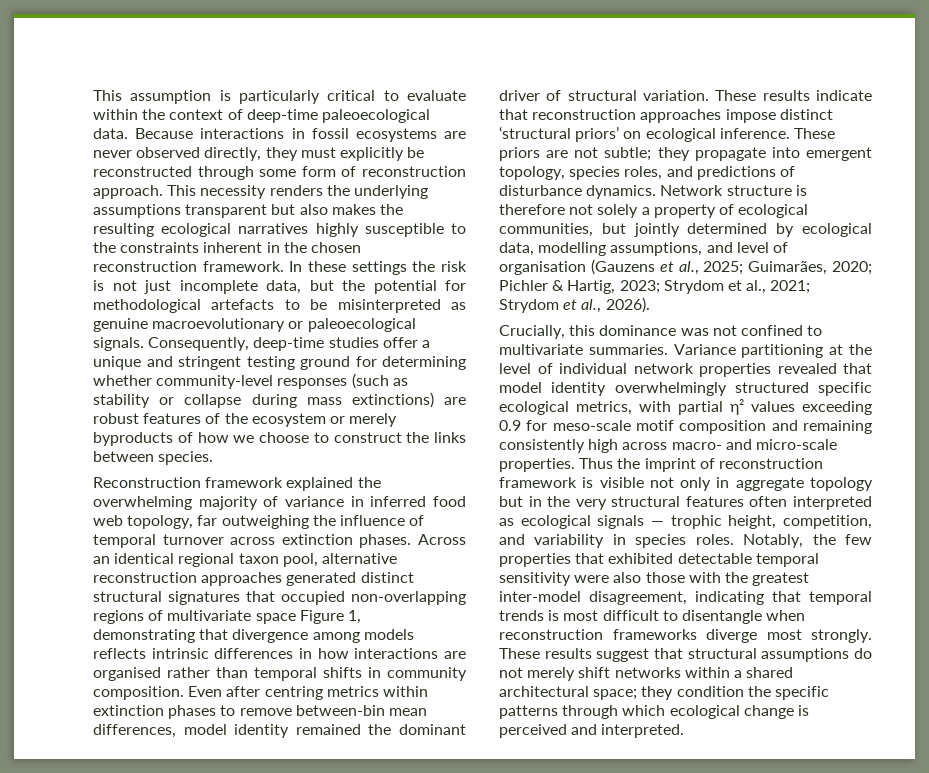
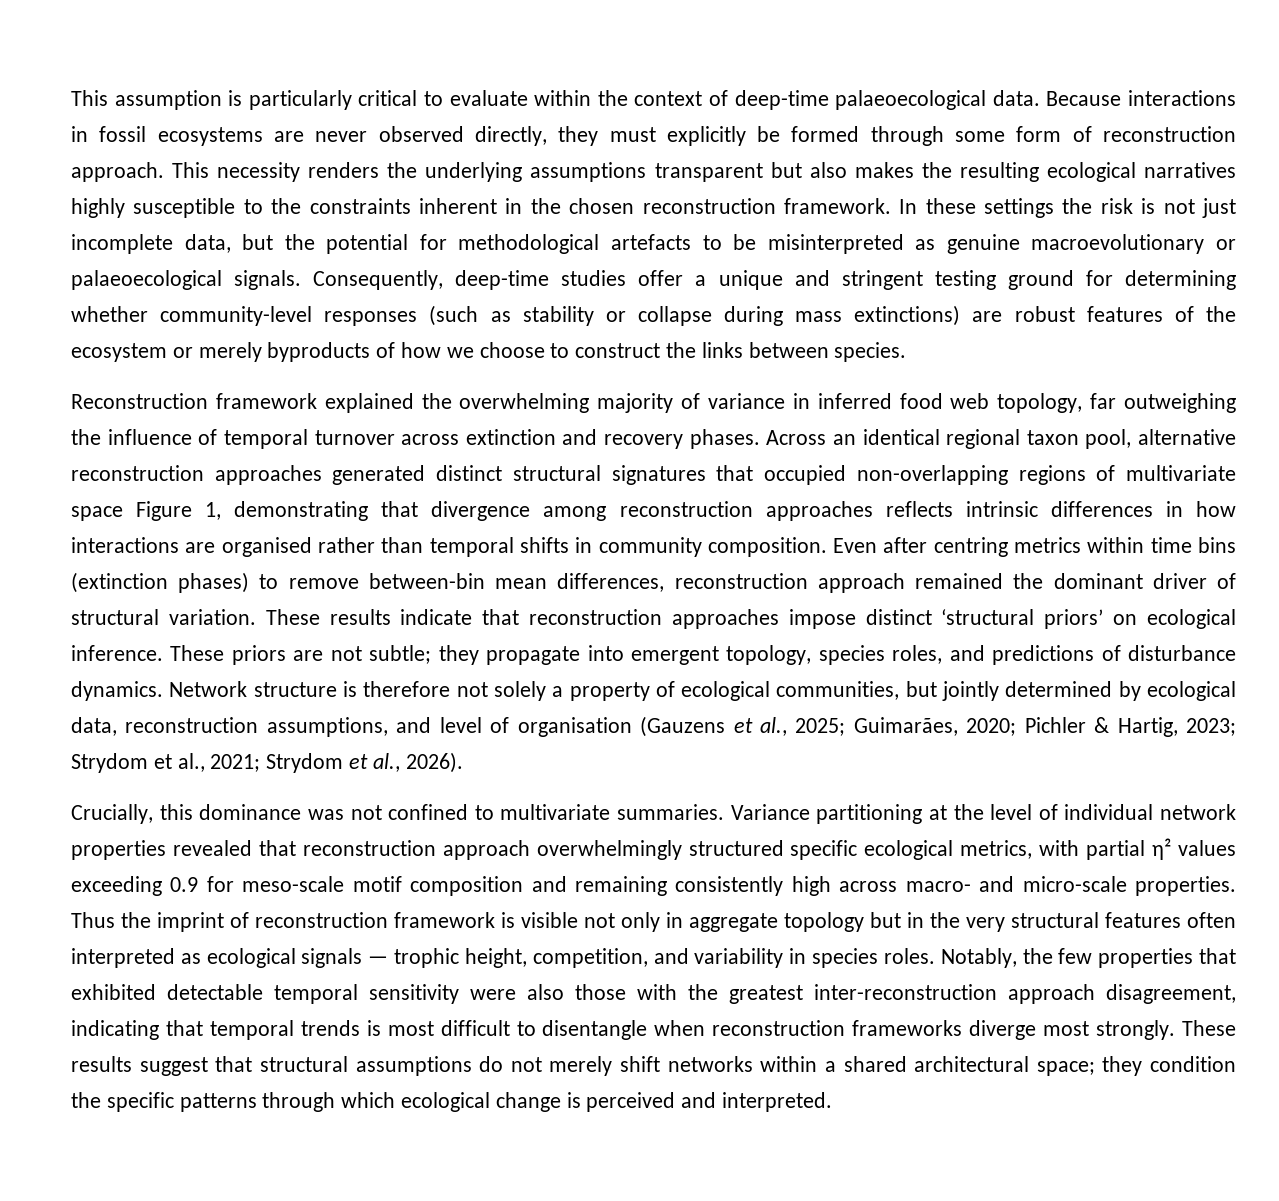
- This assumption is particularly critical to evaluate within the context of deep-time paleoecological data.
+ This assumption is particularly critical to evaluate within the context of deep-time palaeoecological data.
- Because interactions in fossil ecosystems are never observed directly, they must explicitly be reconstructed through some form of reconstruction approach.
+ Because interactions in fossil ecosystems are never observed directly, they must explicitly be formed through some form of reconstruction approach.
- In these settings the risk is not just incomplete data, but the potential for methodological artefacts to be misinterpreted as genuine macroevolutionary or paleoecological signals.
+ In these settings the risk is not just incomplete data, but the potential for methodological artefacts to be misinterpreted as genuine macroevolutionary or palaeoecological signals.
- Reconstruction framework explained the overwhelming majority of variance in inferred food web topology, far outweighing the influence of temporal turnover across extinction phases.
+ Reconstruction framework explained the overwhelming majority of variance in inferred food web topology, far outweighing the influence of temporal turnover across extinction and recovery phases.
- Across an identical regional taxon pool, alternative reconstruction approaches generated distinct structural signatures that occupied non-overlapping regions of multivariate space Figure 1, demonstrating that divergence among models reflects intrinsic differences in how interactions are organised rather than temporal shifts in community composition.
+ Across an identical regional taxon pool, alternative reconstruction approaches generated distinct structural signatures that occupied non-overlapping regions of multivariate space Figure 1, demonstrating that divergence among reconstruction approaches reflects intrinsic differences in how interactions are organised rather than temporal shifts in community composition.
- Even after centring metrics within extinction phases to remove between-bin mean differences, model identity remained the dominant driver of structural variation.
+ Even after centring metrics within time bins (extinction phases) to remove between-bin mean differences, reconstruction approach remained the dominant driver of structural variation.
- Network structure is therefore not solely a property of ecological communities, but jointly determined by ecological data, modelling assumptions, and level of organisation (Gauzens et al., 2025; Guimarães, 2020; Pichler & Hartig, 2023; Strydom et al., 2021; Strydom et al., 2026).
+ Network structure is therefore not solely a property of ecological communities, but jointly determined by ecological data, reconstruction assumptions, and level of organisation (Gauzens et al., 2025; Guimarães, 2020; Pichler & Hartig, 2023; Strydom et al., 2021; Strydom et al., 2026).
- Variance partitioning at the level of individual network properties revealed that model identity overwhelmingly structured specific ecological metrics, with partial η² values exceeding 0.9 for meso-scale motif composition and remaining consistently high across macro- and micro-scale properties.
+ Variance partitioning at the level of individual network properties revealed that reconstruction approach overwhelmingly structured specific ecological metrics, with partial η² values exceeding 0.9 for meso-scale motif composition and remaining consistently high across macro- and micro-scale properties.
- Notably, the few properties that exhibited detectable temporal sensitivity were also those with the greatest inter-model disagreement, indicating that temporal trends is most difficult to disentangle when reconstruction frameworks diverge most strongly.
+ Notably, the few properties that exhibited detectable temporal sensitivity were also those with the greatest inter-reconstruction approach disagreement, indicating that temporal trends is most difficult to disentangle when reconstruction frameworks diverge most strongly.

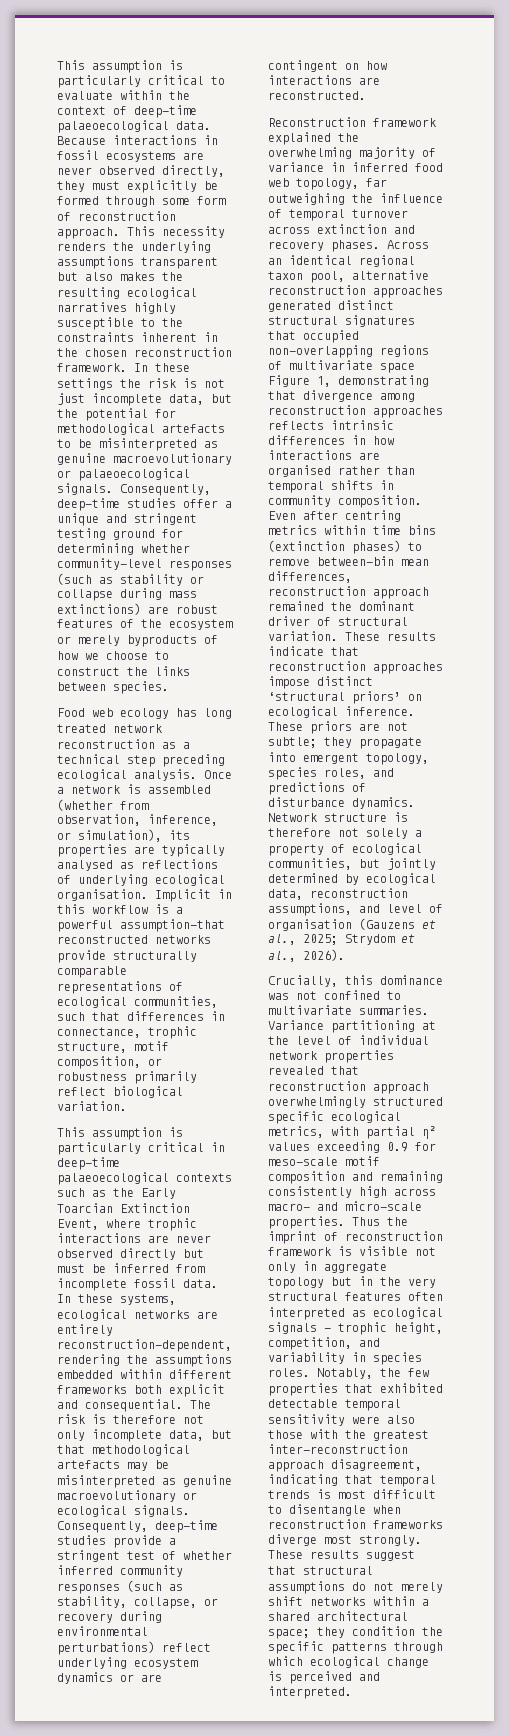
+ Food web ecology has long treated network reconstruction as a technical step preceding ecological analysis. Once a network is assembled (whether from observation, inference, or simulation), its properties are typically analysed as reflections of underlying ecological organisation. Implicit in this workflow is a powerful assumption—that reconstructed networks provide structurally comparable representations of ecological communities, such that differences in connectance, trophic structure, motif composition, or robustness primarily reflect biological variation.
+ This assumption is particularly critical in deep-time palaeoecological contexts such as the Early Toarcian Extinction Event, where trophic interactions are never observed directly but must be inferred from incomplete fossil data. In these systems, ecological networks are entirely reconstruction-dependent, rendering the assumptions embedded within different frameworks both explicit and consequential. The risk is therefore not only incomplete data, but that methodological artefacts may be misinterpreted as genuine macroevolutionary or ecological signals. Consequently, deep-time studies provide a stringent test of whether inferred community responses (such as stability, collapse, or recovery during environmental perturbations) reflect underlying ecosystem dynamics or are contingent on how interactions are reconstructed.
- Network structure is therefore not solely a property of ecological communities, but jointly determined by ecological data, reconstruction assumptions, and level of organisation (Gauzens et al., 2025; Guimarães, 2020; Pichler & Hartig, 2023; Strydom et al., 2021; Strydom et al., 2026).
+ Network structure is therefore not solely a property of ecological communities, but jointly determined by ecological data, reconstruction assumptions, and level of organisation (Gauzens et al., 2025; Strydom et al., 2026).

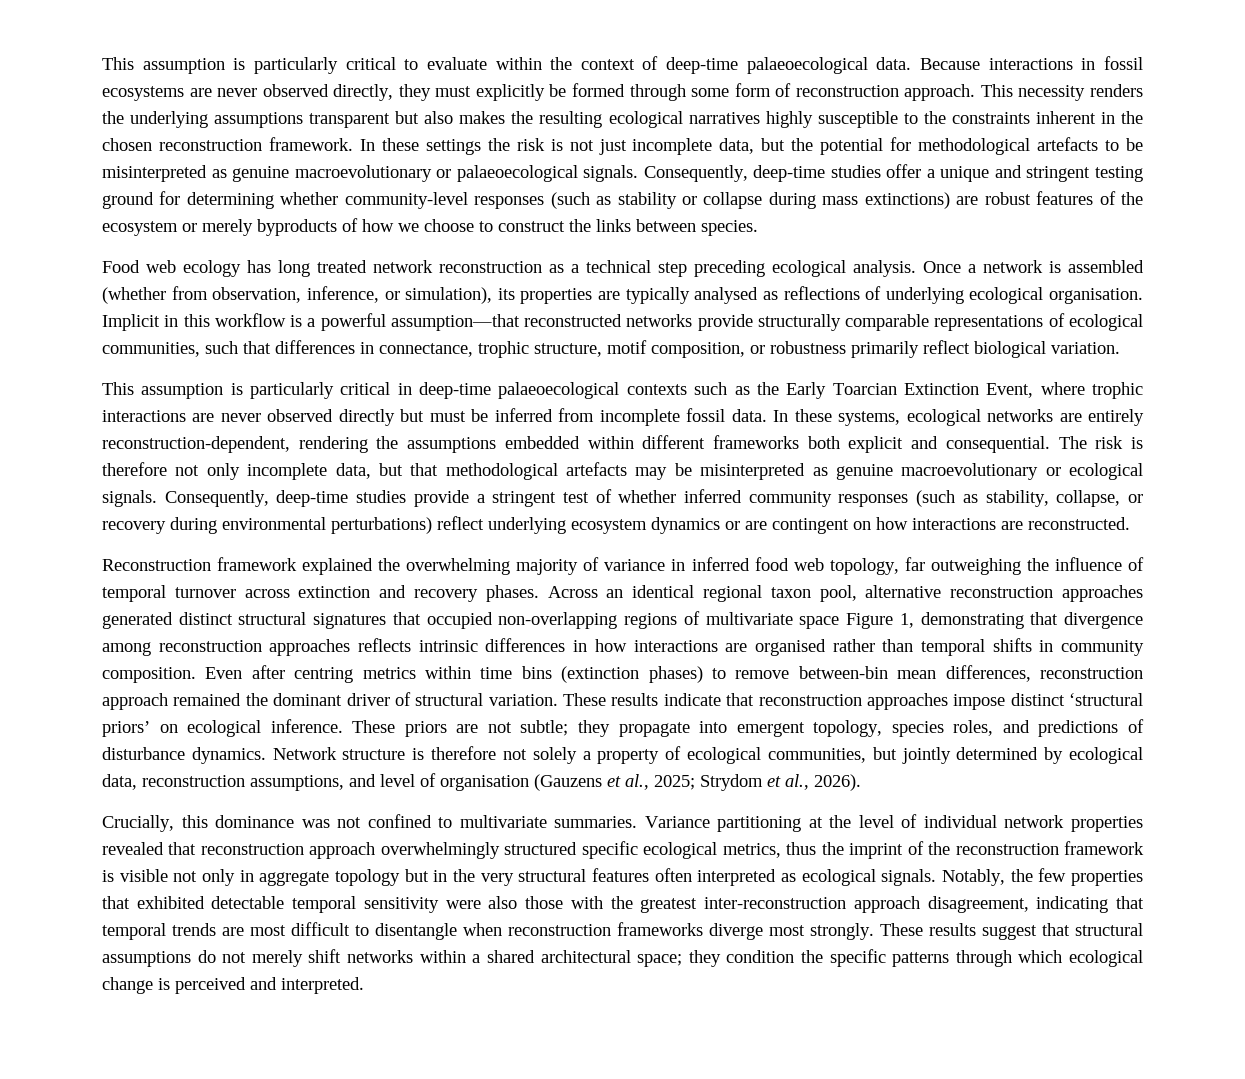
- Variance partitioning at the level of individual network properties revealed that reconstruction approach overwhelmingly structured specific ecological metrics, with partial η² values exceeding 0.9 for meso-scale motif composition and remaining consistently high across macro- and micro-scale properties. Thus the imprint of reconstruction framework is visible not only in aggregate topology but in the very structural features often interpreted as ecological signals — trophic height, competition, and variability in species roles.
+ Variance partitioning at the level of individual network properties revealed that reconstruction approach overwhelmingly structured specific ecological metrics, thus the imprint of the reconstruction framework is visible not only in aggregate topology but in the very structural features often interpreted as ecological signals.
- Notably, the few properties that exhibited detectable temporal sensitivity were also those with the greatest inter-reconstruction approach disagreement, indicating that temporal trends is most difficult to disentangle when reconstruction frameworks diverge most strongly.
+ Notably, the few properties that exhibited detectable temporal sensitivity were also those with the greatest inter-reconstruction approach disagreement, indicating that temporal trends are most difficult to disentangle when reconstruction frameworks diverge most strongly.

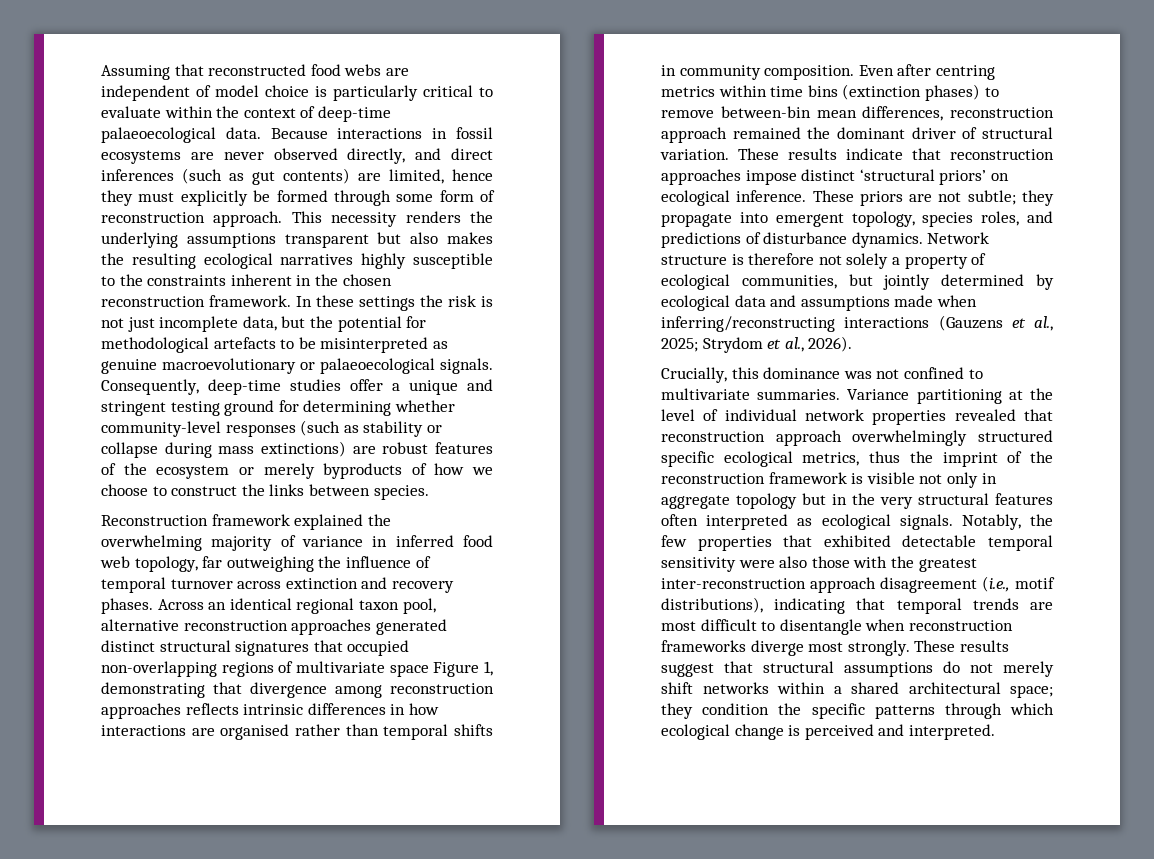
- This assumption is particularly critical to evaluate within the context of deep-time palaeoecological data.
+ Assuming that reconstructed food webs are independent of model choice is particularly critical to evaluate within the context of deep-time palaeoecological data.
- Because interactions in fossil ecosystems are never observed directly, they must explicitly be formed through some form of reconstruction approach.
+ Because interactions in fossil ecosystems are never observed directly, and direct inferences (such as gut contents) are limited, hence they must explicitly be formed through some form of reconstruction approach.
- Food web ecology has long treated network reconstruction as a technical step preceding ecological analysis. Once a network is assembled (whether from observation, inference, or simulation), its properties are typically analysed as reflections of underlying ecological organisation. Implicit in this workflow is a powerful assumption—that reconstructed networks provide structurally comparable representations of ecological communities, such that differences in connectance, trophic structure, motif composition, or robustness primarily reflect biological variation.
- This assumption is particularly critical in deep-time palaeoecological contexts such as the Early Toarcian Extinction Event, where trophic interactions are never observed directly but must be inferred from incomplete fossil data. In these systems, ecological networks are entirely reconstruction-dependent, rendering the assumptions embedded within different frameworks both explicit and consequential. The risk is therefore not only incomplete data, but that methodological artefacts may be misinterpreted as genuine macroevolutionary or ecological signals. Consequently, deep-time studies provide a stringent test of whether inferred community responses (such as stability, collapse, or recovery during environmental perturbations) reflect underlying ecosystem dynamics or are contingent on how interactions are reconstructed.
- Network structure is therefore not solely a property of ecological communities, but jointly determined by ecological data, reconstruction assumptions, and level of organisation (Gauzens et al., 2025; Strydom et al., 2026).
+ Network structure is therefore not solely a property of ecological communities, but jointly determined by ecological data and assumptions made when inferring/reconstructing interactions (Gauzens et al., 2025; Strydom et al., 2026).
- Notably, the few properties that exhibited detectable temporal sensitivity were also those with the greatest inter-reconstruction approach disagreement, indicating that temporal trends are most difficult to disentangle when reconstruction frameworks diverge most strongly.
+ Notably, the few properties that exhibited detectable temporal sensitivity were also those with the greatest inter-reconstruction approach disagreement (i.e., motif distributions), indicating that temporal trends are most difficult to disentangle when reconstruction frameworks diverge most strongly.

